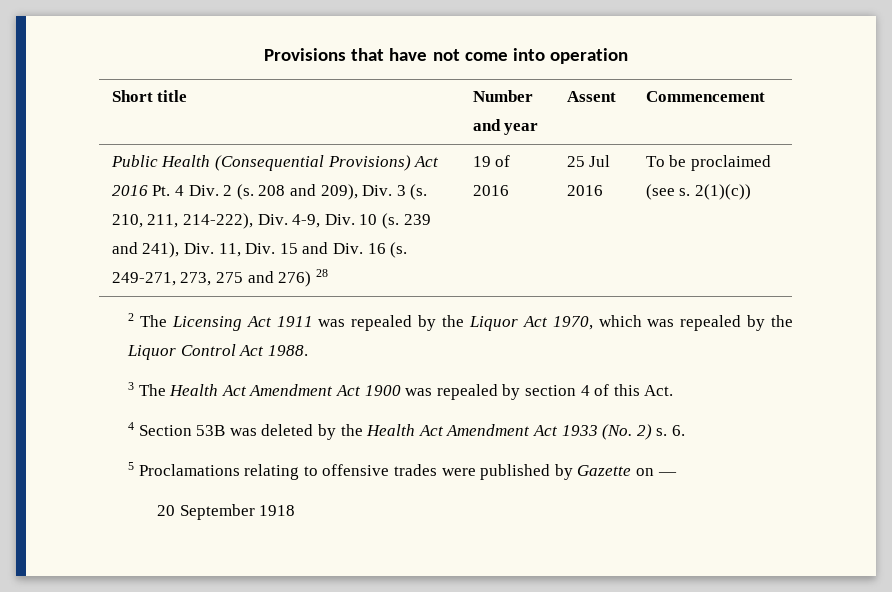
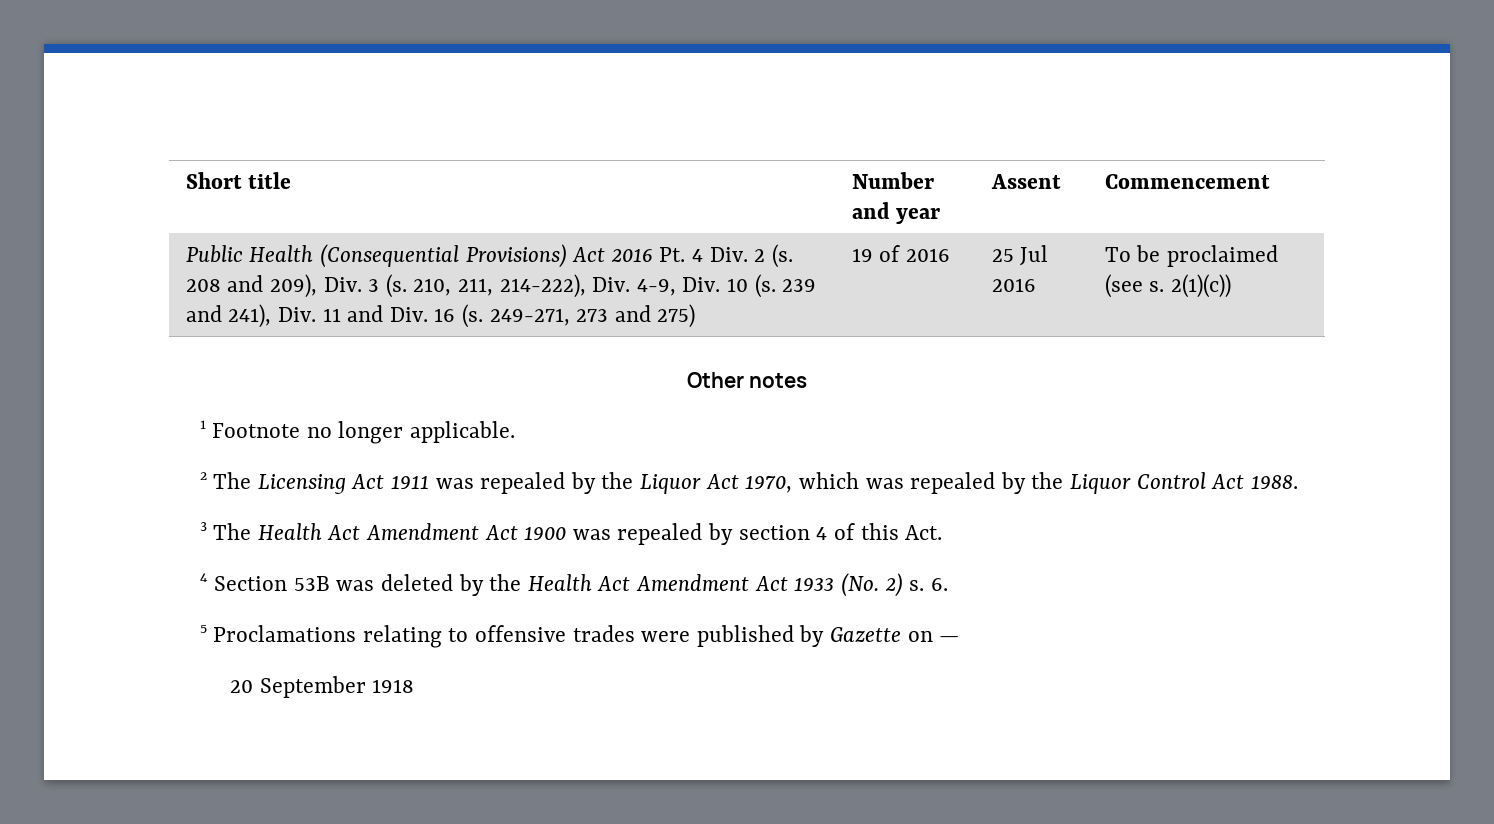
- Provisions that have not come into operation
- 239 and 241), Div. 11, Div. 15 and Div. 16 (s.
+ 239 and 241), Div. 11 and Div. 16 (s.
- 249-271, 273, 275 and 276) 28
+ 249-271, 273 and 275)
+ Other notes
+ 1 Footnote no longer applicable.

